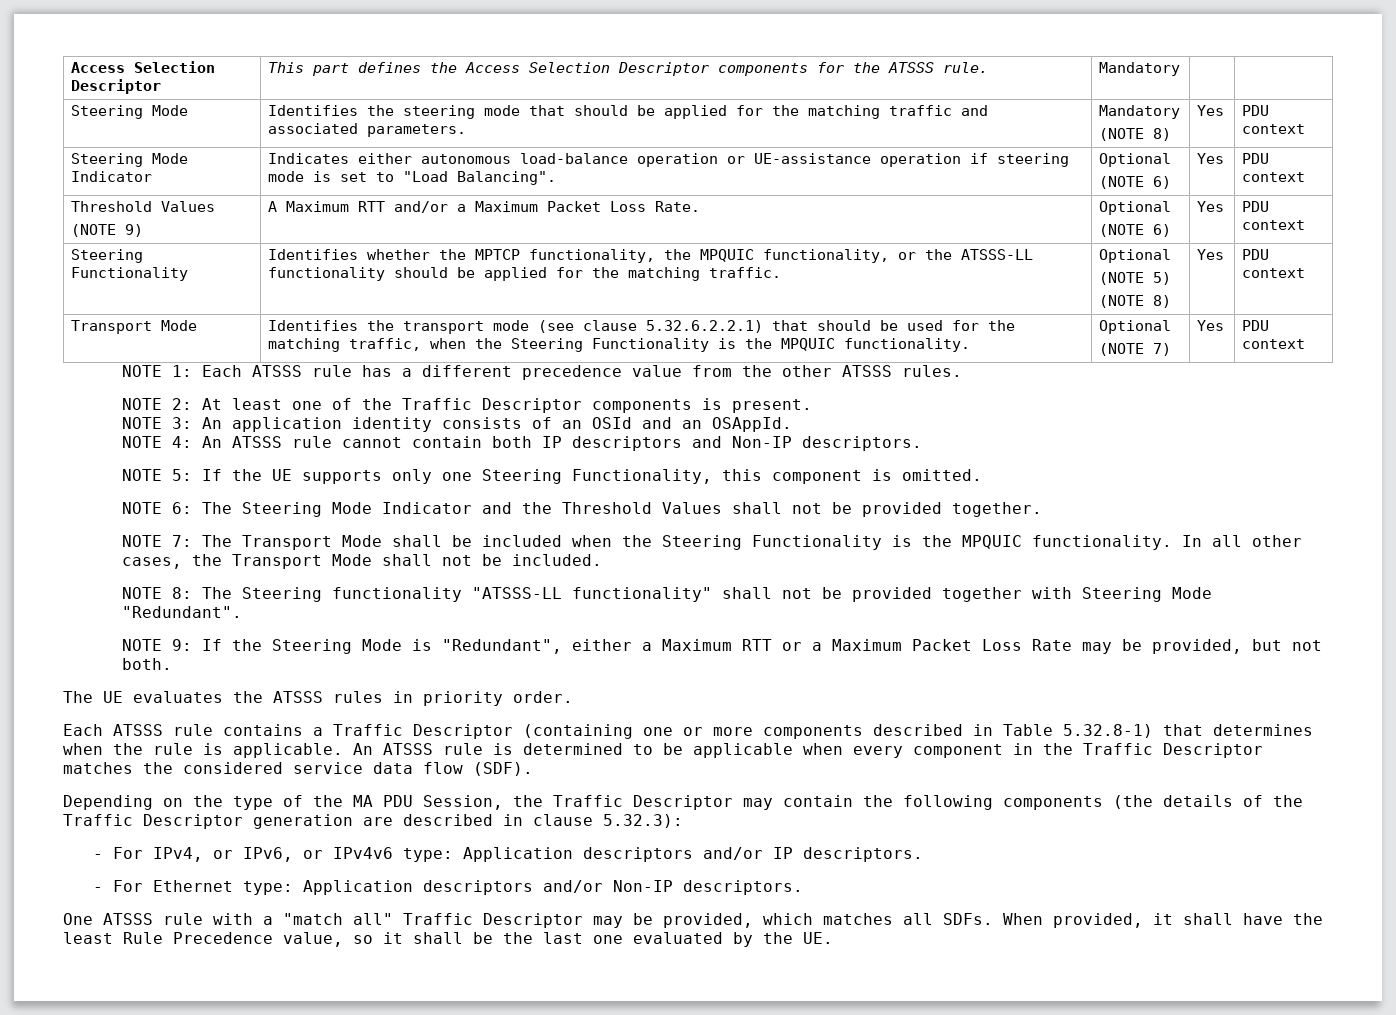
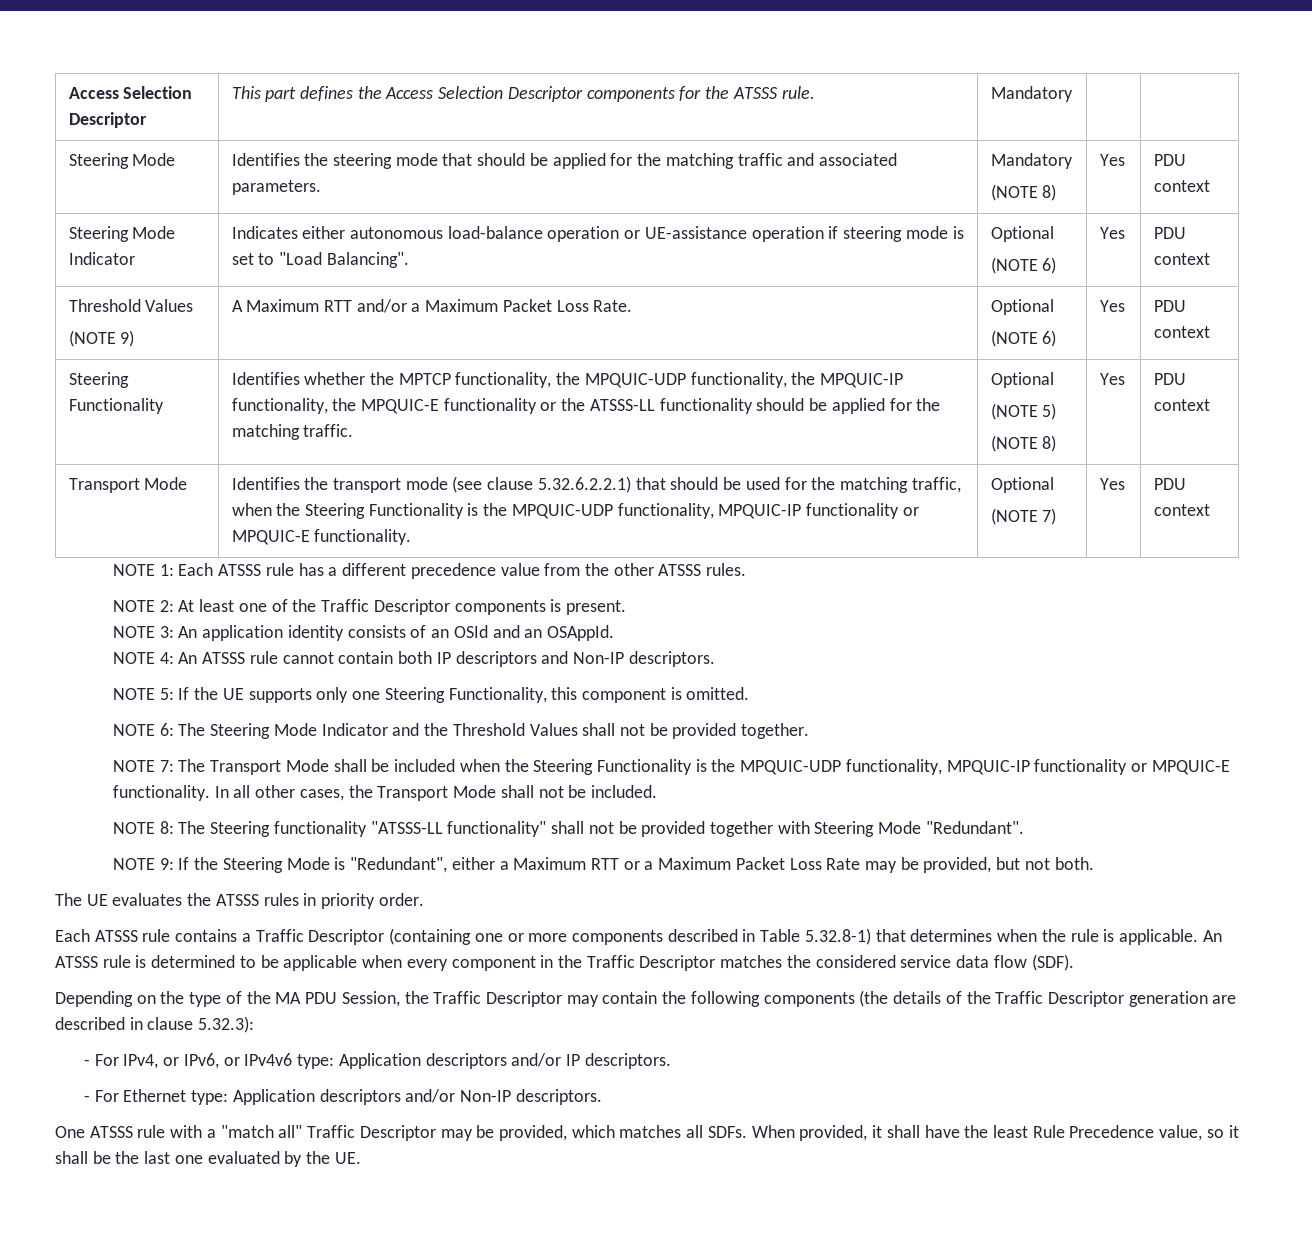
- Steering Functionality | Identifies whether the MPTCP functionality, the MPQUIC functionality, or the ATSSS-LL functionality should be applied for the matching traffic. | Optional
+ Steering Functionality | Identifies whether the MPTCP functionality, the MPQUIC-UDP functionality, the MPQUIC-IP functionality, the MPQUIC-E functionality or the ATSSS-LL functionality should be applied for the matching traffic. | Optional
- Transport Mode | Identifies the transport mode (see clause 5.32.6.2.2.1) that should be used for the matching traffic, when the Steering Functionality is the MPQUIC functionality. | Optional
+ Transport Mode | Identifies the transport mode (see clause 5.32.6.2.2.1) that should be used for the matching traffic, when the Steering Functionality is the MPQUIC-UDP functionality, MPQUIC-IP functionality or MPQUIC-E functionality. | Optional
- NOTE 7: The Transport Mode shall be included when the Steering Functionality is the MPQUIC functionality.
+ NOTE 7: The Transport Mode shall be included when the Steering Functionality is the MPQUIC-UDP functionality, MPQUIC-IP functionality or MPQUIC-E functionality.

